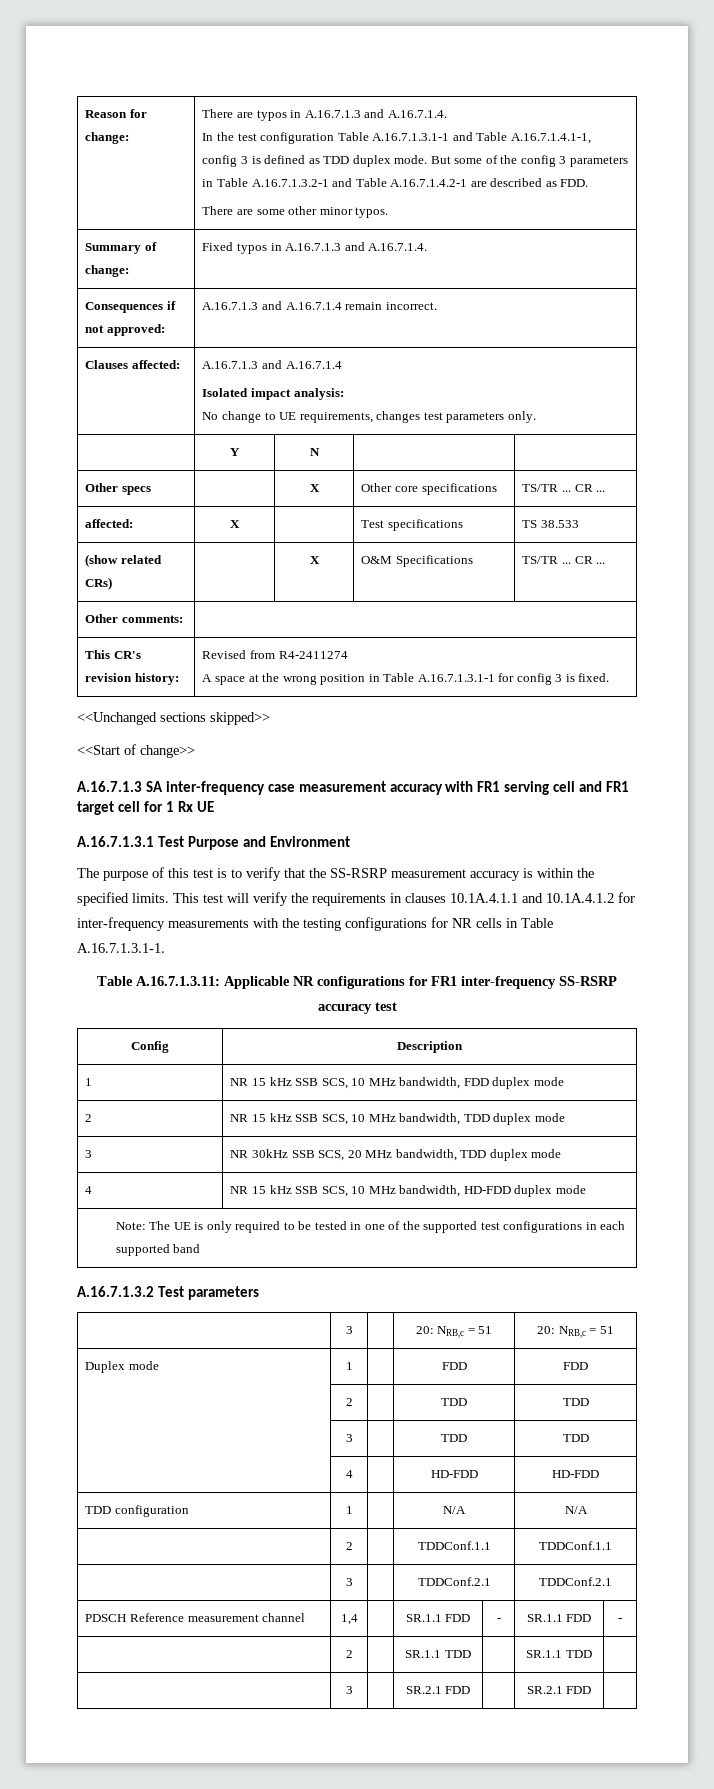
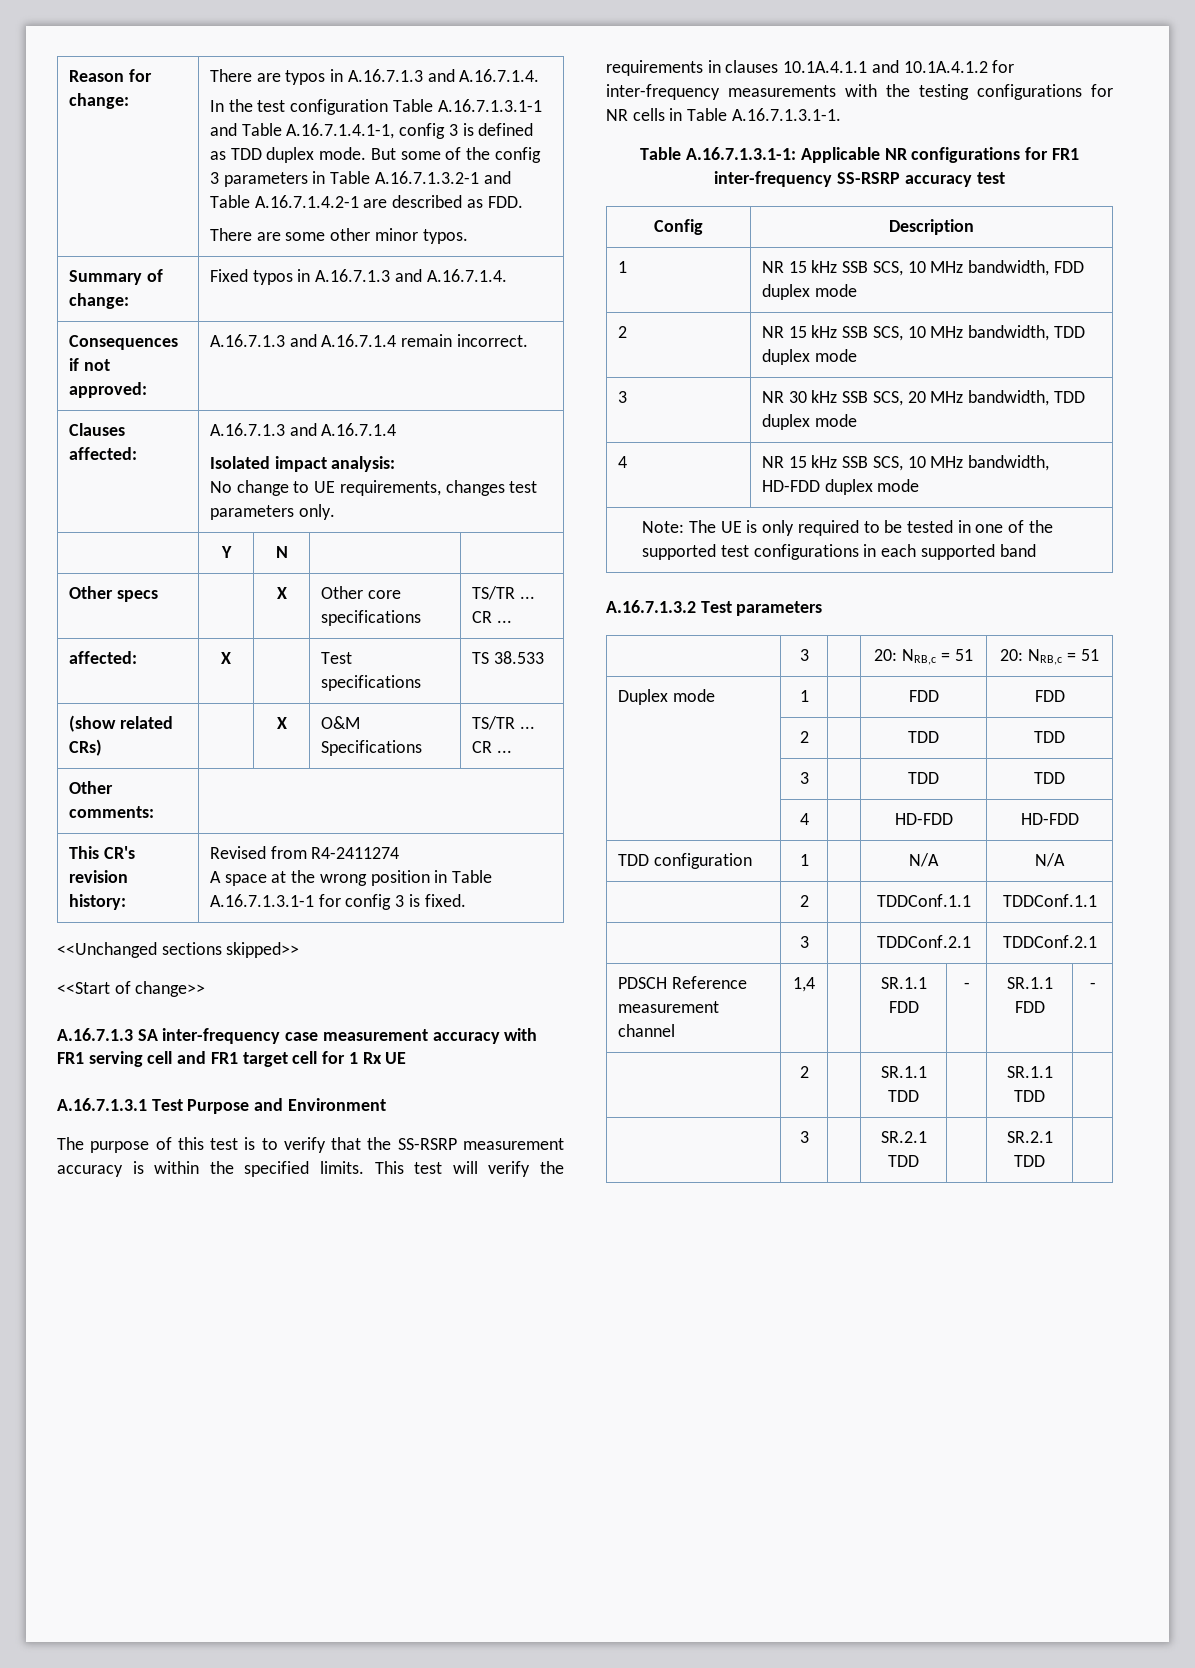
- Table A.16.7.1.3.11: Applicable NR configurations for FR1 inter-frequency SS-RSRP accuracy test
+ Table A.16.7.1.3.1-1: Applicable NR configurations for FR1 inter-frequency SS-RSRP accuracy test
- 3 | NR 30kHz SSB SCS, 20 MHz bandwidth, TDD duplex mode
+ 3 | NR 30 kHz SSB SCS, 20 MHz bandwidth, TDD duplex mode
- | 3 | | SR.2.1 FDD | | SR.2.1 FDD |
+ | 3 | | SR.2.1 TDD | | SR.2.1 TDD |

